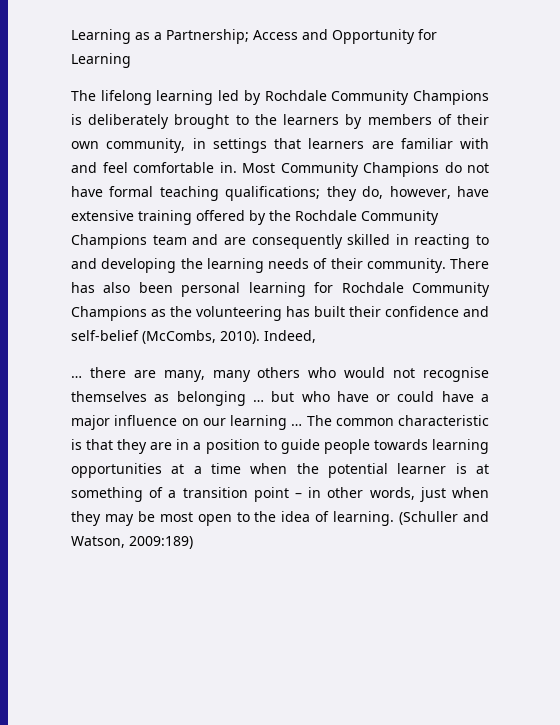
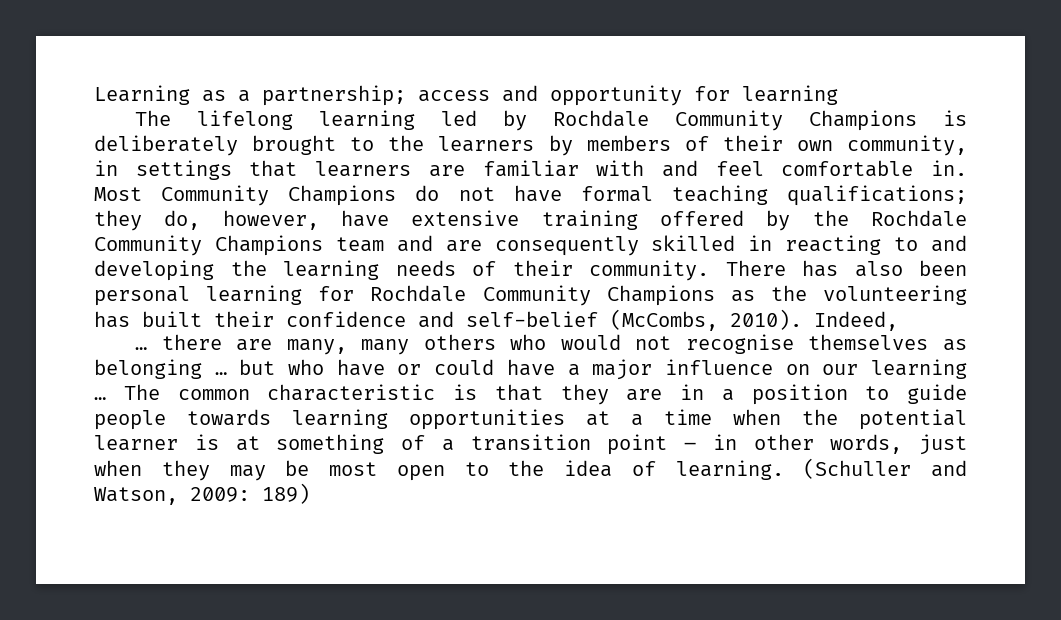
- Learning as a Partnership; Access and Opportunity for Learning
+ Learning as a partnership; access and opportunity for learning
- (Schuller and Watson, 2009:189)
+ (Schuller and Watson, 2009: 189)

